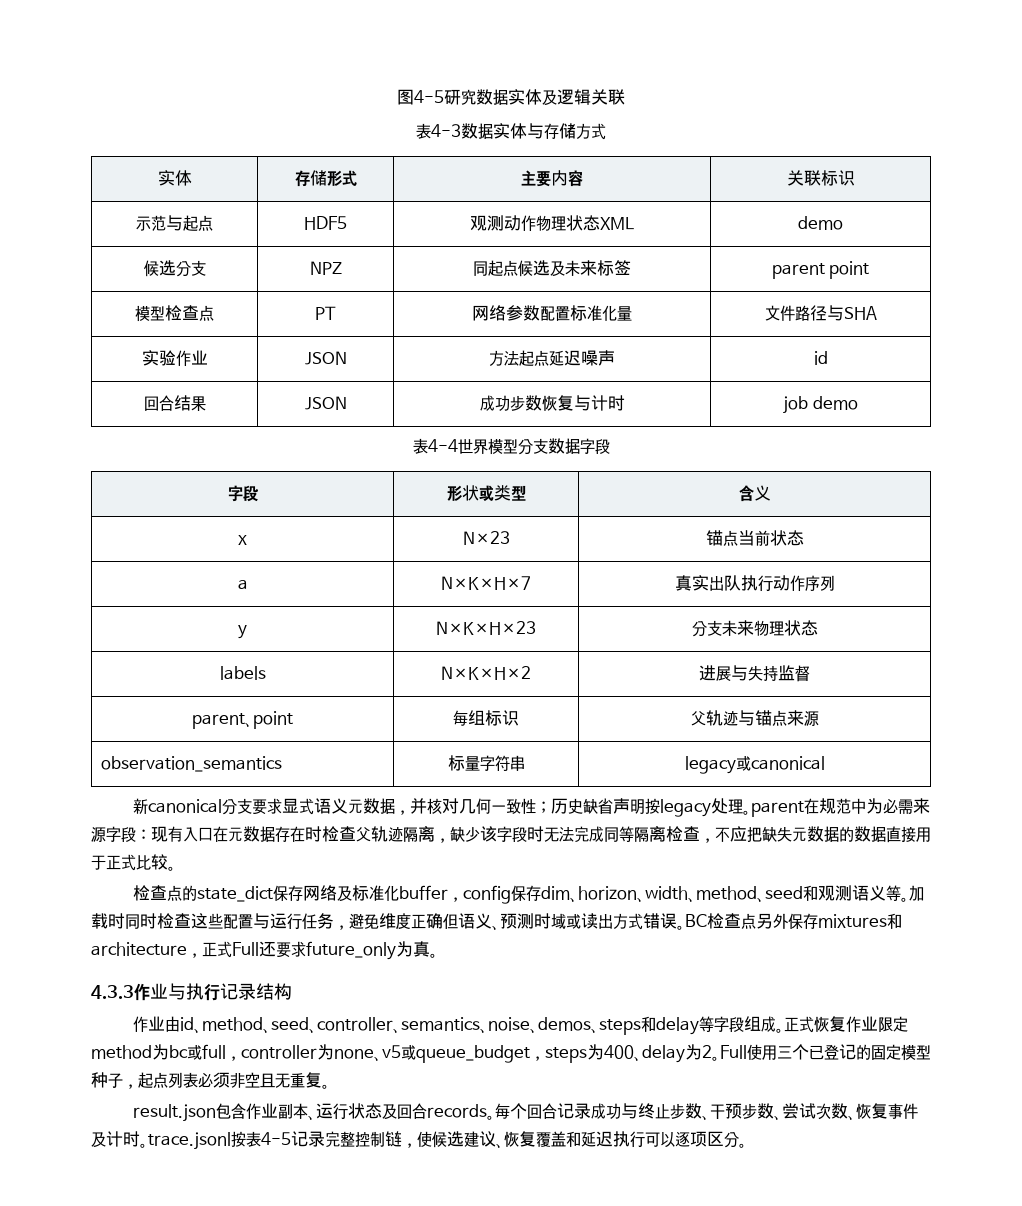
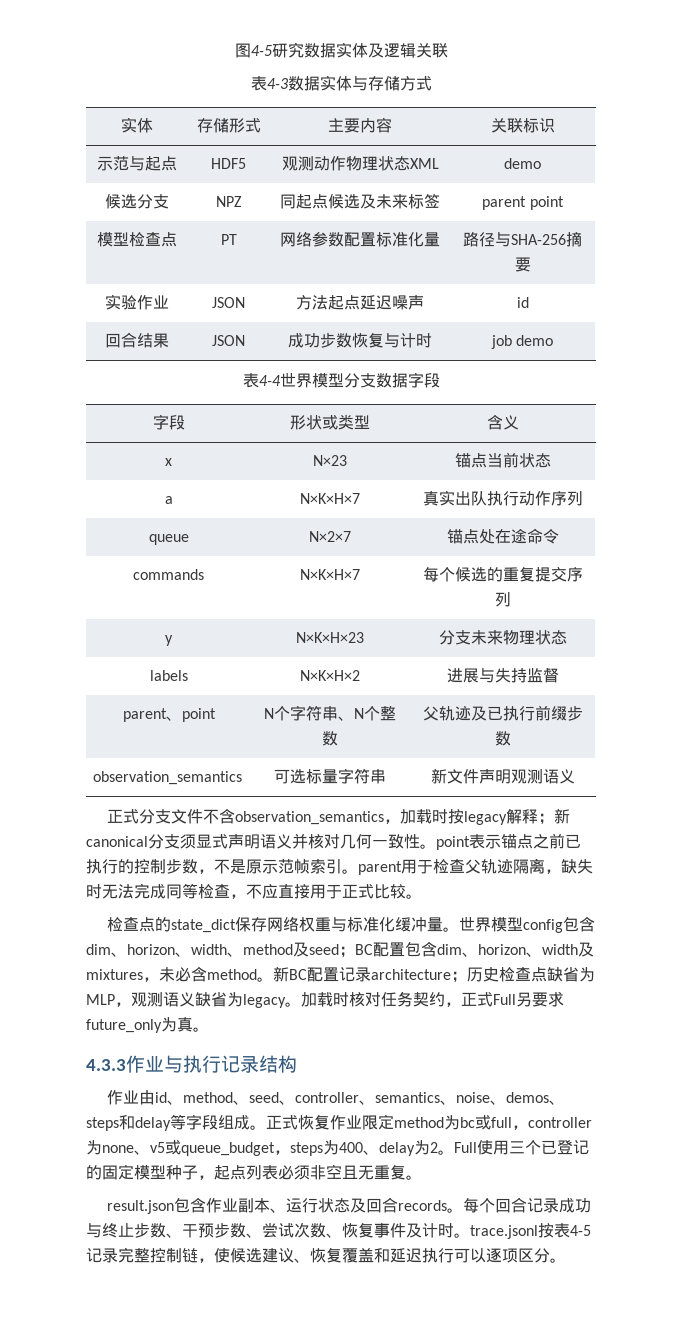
- 模型检查点 | PT | 网络参数配置标准化量 | 文件路径与SHA
+ 模型检查点 | PT | 网络参数配置标准化量 | 路径与SHA-256摘要
+ queue | N×2×7 | 锚点处在途命令
+ commands | N×K×H×7 | 每个候选的重复提交序列
- parent、point | 每组标识 | 父轨迹与锚点来源
+ parent、point | N个字符串、N个整数 | 父轨迹及已执行前缀步数
- observation_semantics | 标量字符串 | legacy或canonical
- 新canonical分支要求显式语义元数据，并核对几何一致性；历史缺省声明按legacy处理。parent在规范中为必需来源字段：现有入口在元数据存在时检查父轨迹隔离，缺少该字段时无法完成同等隔离检查，不应把缺失元数据的数据直接用于正式比较。
+ observation_semantics | 可选标量字符串 | 新文件声明观测语义
+ 正式分支文件不含observation_semantics，加载时按legacy解释；新canonical分支须显式声明语义并核对几何一致性。point表示锚点之前已执行的控制步数，不是原示范帧索引。parent用于检查父轨迹隔离，缺失时无法完成同等检查，不应直接用于正式比较。
- 检查点的state_dict保存网络及标准化buffer，config保存dim、horizon、width、method、seed和观测语义等。加载时同时检查这些配置与运行任务，避免维度正确但语义、预测时域或读出方式错误。BC检查点另外保存mixtures和architecture，正式Full还要求future_only为真。
+ 检查点的state_dict保存网络权重与标准化缓冲量。世界模型config包含dim、horizon、width、method及seed；BC配置包含dim、horizon、width及mixtures，未必含method。新BC配置记录architecture；历史检查点缺省为MLP，观测语义缺省为legacy。加载时核对任务契约，正式Full另要求future_only为真。

